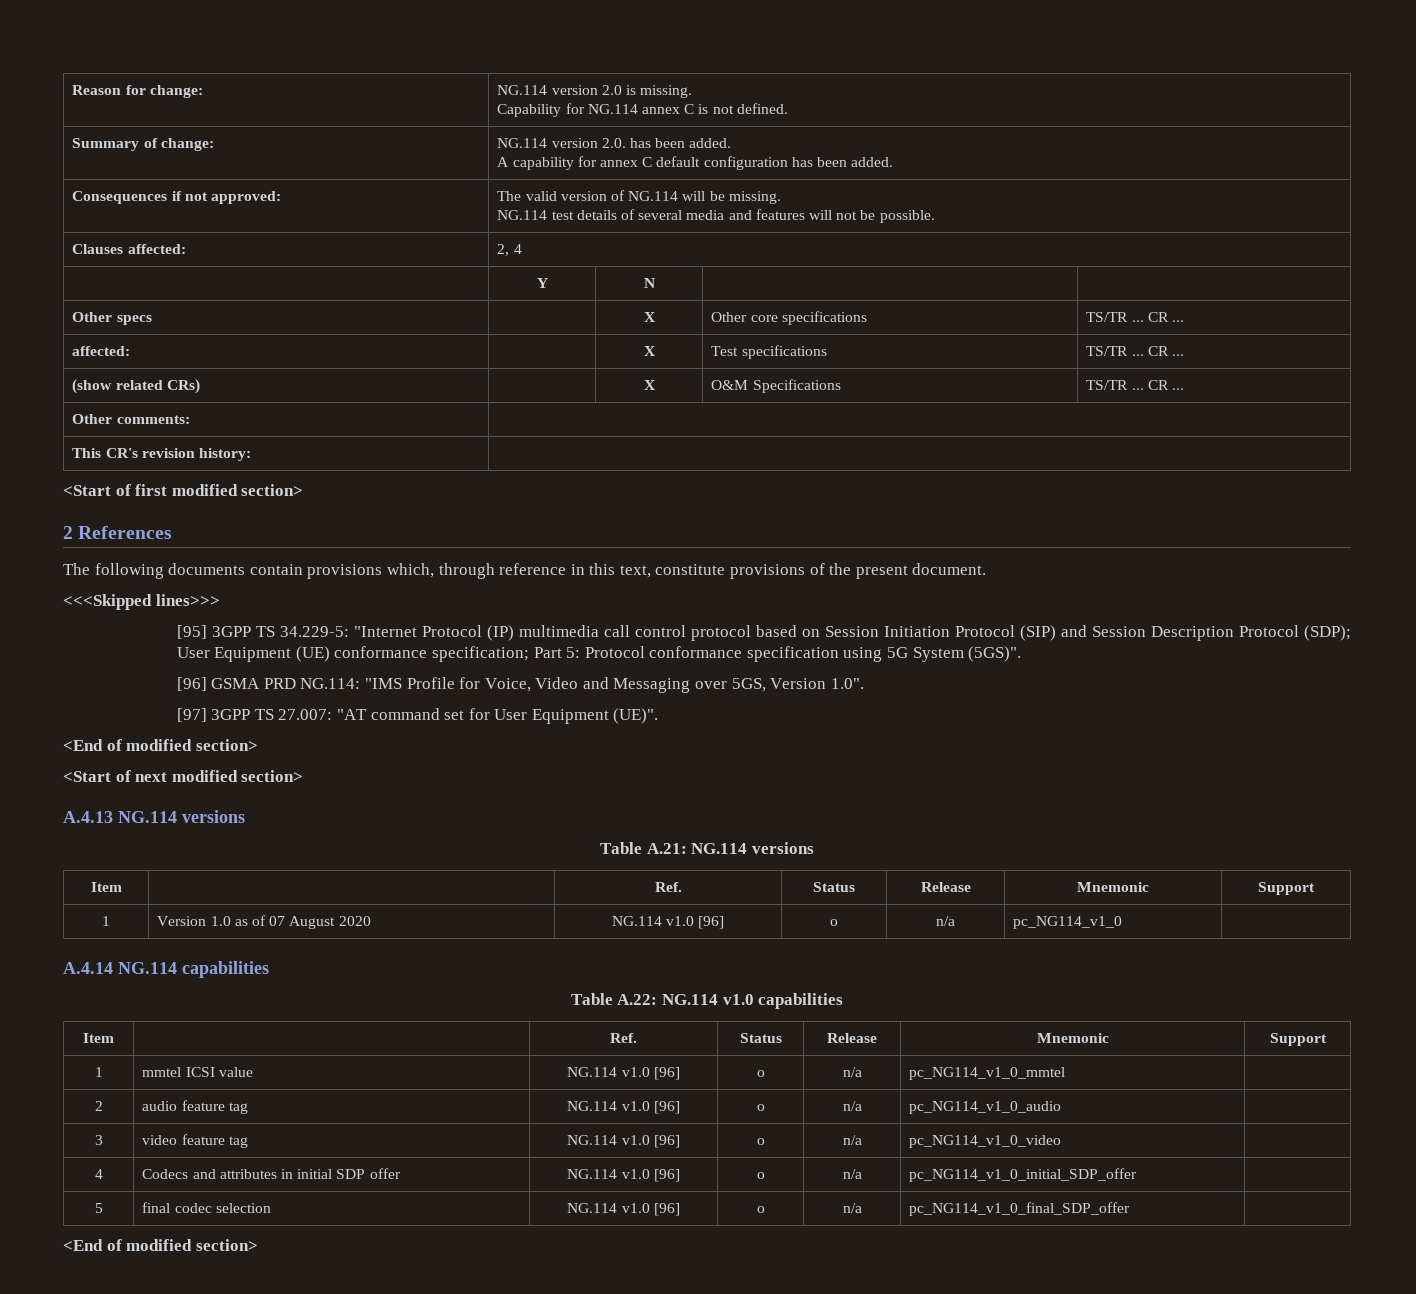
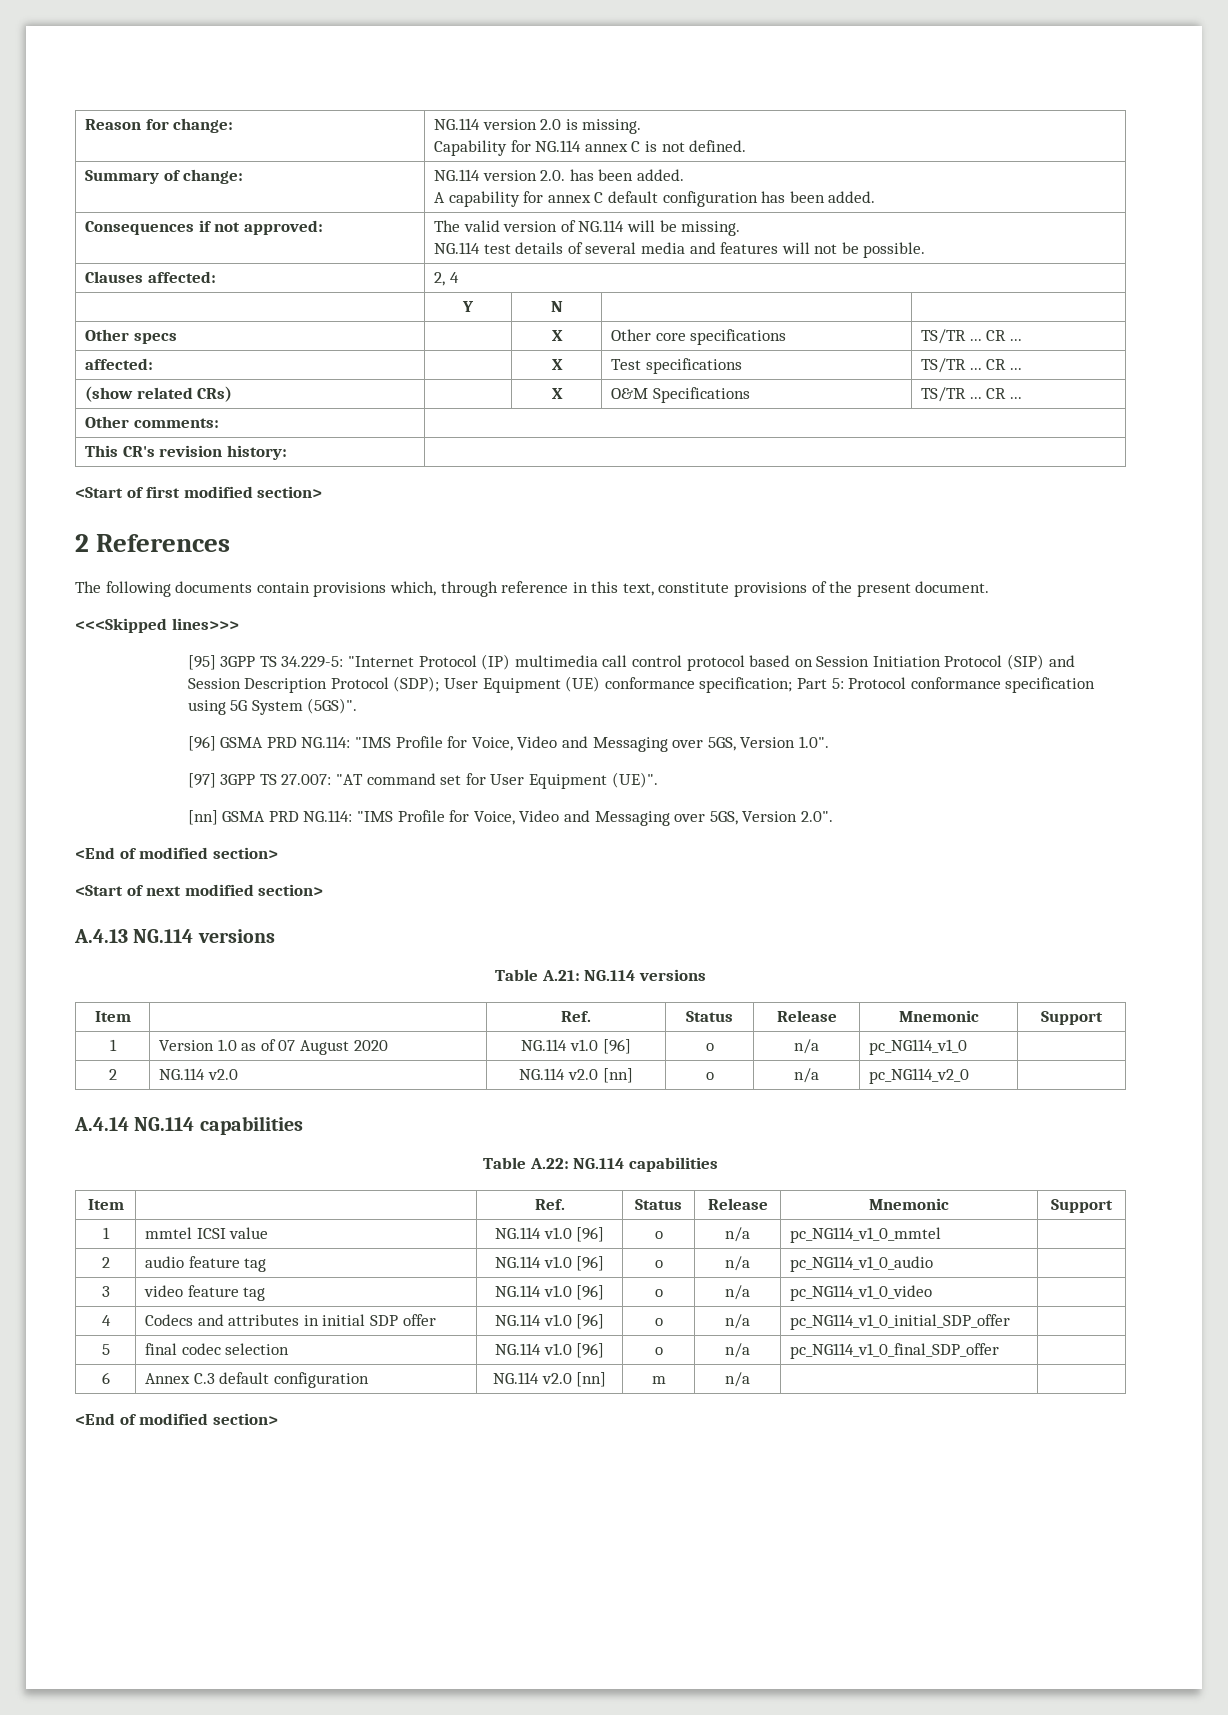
+ [nn] GSMA PRD NG.114: "IMS Profile for Voice, Video and Messaging over 5GS, Version 2.0".
+ 2 | NG.114 v2.0 | NG.114 v2.0 [nn] | o | n/a | pc_NG114_v2_0 |
- Table A.22: NG.114 v1.0 capabilities
+ Table A.22: NG.114 capabilities
+ 6 | Annex C.3 default configuration | NG.114 v2.0 [nn] | m | n/a | |

